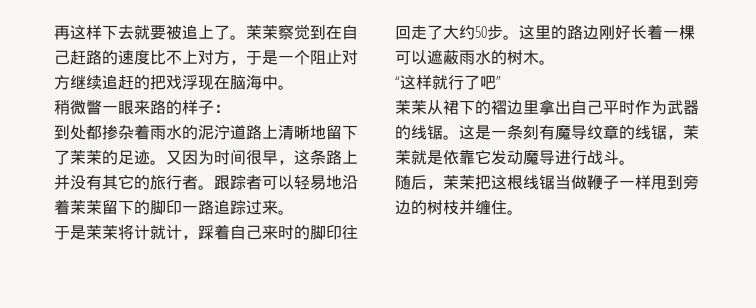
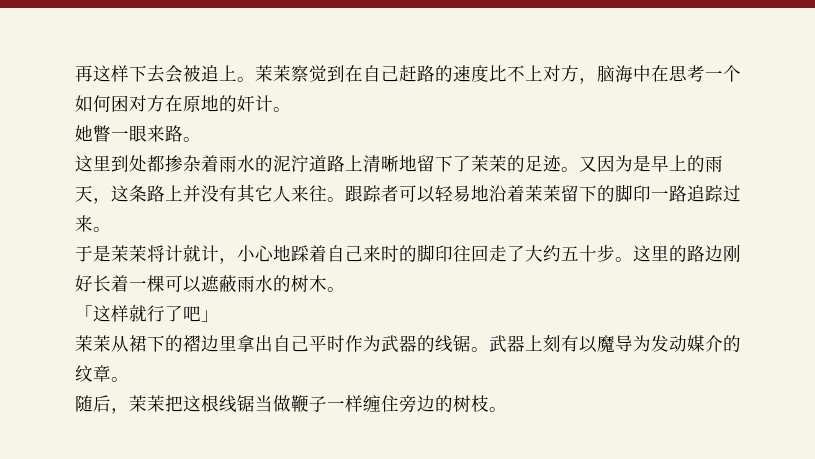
- 再这样下去就要被追上了。
+ 再这样下去会被追上。
- 茉茉察觉到在自己赶路的速度比不上对方，于是一个阻止对方继续追赶的把戏浮现在脑海中。
- 稍微瞥一眼来路的样子：
- 到处都掺杂着雨水的泥泞道路上清晰地留下了茉茉的足迹。
+ 茉茉察觉到在自己赶路的速度比不上对方，脑海中在思考一个如何困对方在原地的奸计。
+ 她瞥一眼来路。
+ 这里到处都掺杂着雨水的泥泞道路上清晰地留下了茉茉的足迹。
- 又因为时间很早，这条路上并没有其它的旅行者。
+ 又因为是早上的雨天，这条路上并没有其它人来往。
- 于是茉茉将计就计，踩着自己来时的脚印往回走了大约50步。
+ 于是茉茉将计就计，小心地踩着自己来时的脚印往回走了大约五十步。
- “这样就行了吧”
+ 「这样就行了吧」
- 这是一条刻有魔导纹章的线锯，茉茉就是依靠它发动魔导进行战斗。
+ 武器上刻有以魔导为发动媒介的纹章。
- 随后，茉茉把这根线锯当做鞭子一样甩到旁边的树枝并缠住。
+ 随后，茉茉把这根线锯当做鞭子一样缠住旁边的树枝。

